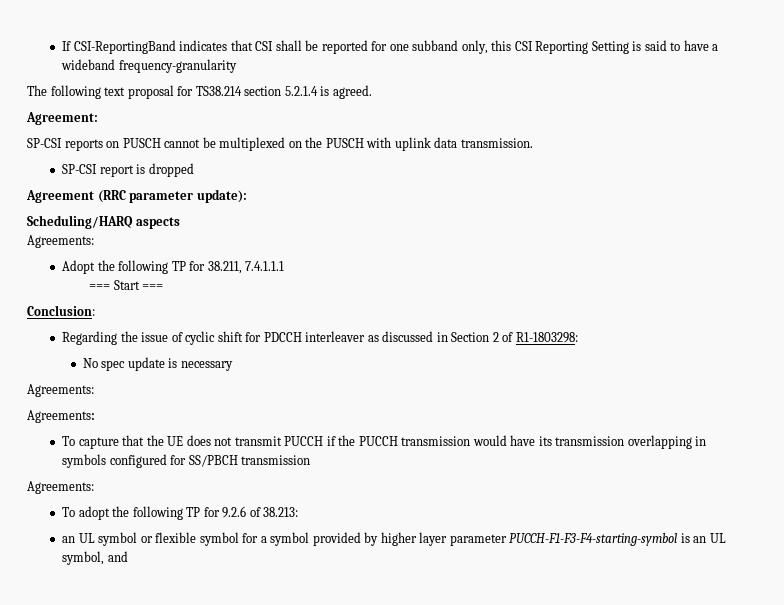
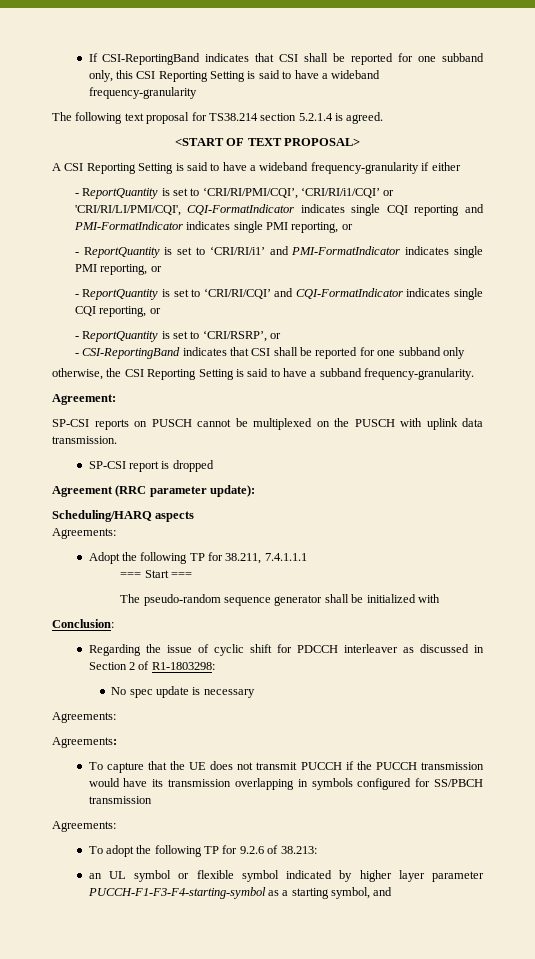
+ <START OF TEXT PROPOSAL>
+ A CSI Reporting Setting is said to have a wideband frequency-granularity if either
+ - ReportQuantity is set to ‘CRI/RI/PMI/CQI’, ‘CRI/RI/i1/CQI’ or 'CRI/RI/LI/PMI/CQI', CQI-FormatIndicator indicates single CQI reporting and PMI-FormatIndicator indicates single PMI reporting, or
+ - ReportQuantity is set to ‘CRI/RI/i1’ and PMI-FormatIndicator indicates single PMI reporting, or
+ - ReportQuantity is set to ‘CRI/RI/CQI’ and CQI-FormatIndicator indicates single CQI reporting, or
+ - ReportQuantity is set to ‘CRI/RSRP’, or
+ - CSI-ReportingBand indicates that CSI shall be reported for one subband only
+ otherwise, the CSI Reporting Setting is said to have a subband frequency-granularity.
+ The pseudo-random sequence generator shall be initialized with
- an UL symbol or flexible symbol for a symbol provided by higher layer parameter PUCCH-F1-F3-F4-starting-symbol is an UL symbol, and
+ an UL symbol or flexible symbol indicated by higher layer parameter PUCCH-F1-F3-F4-starting-symbol as a starting symbol, and

